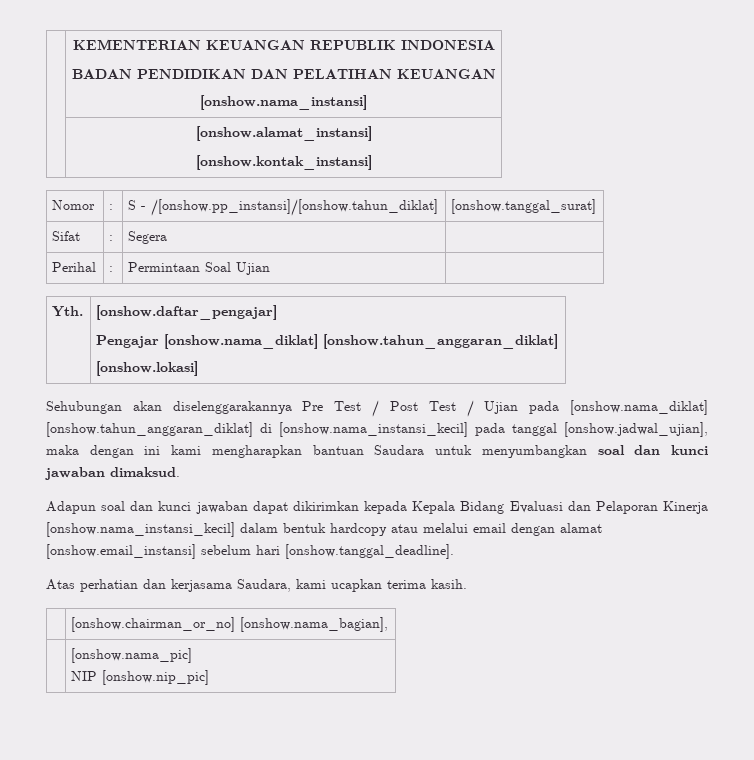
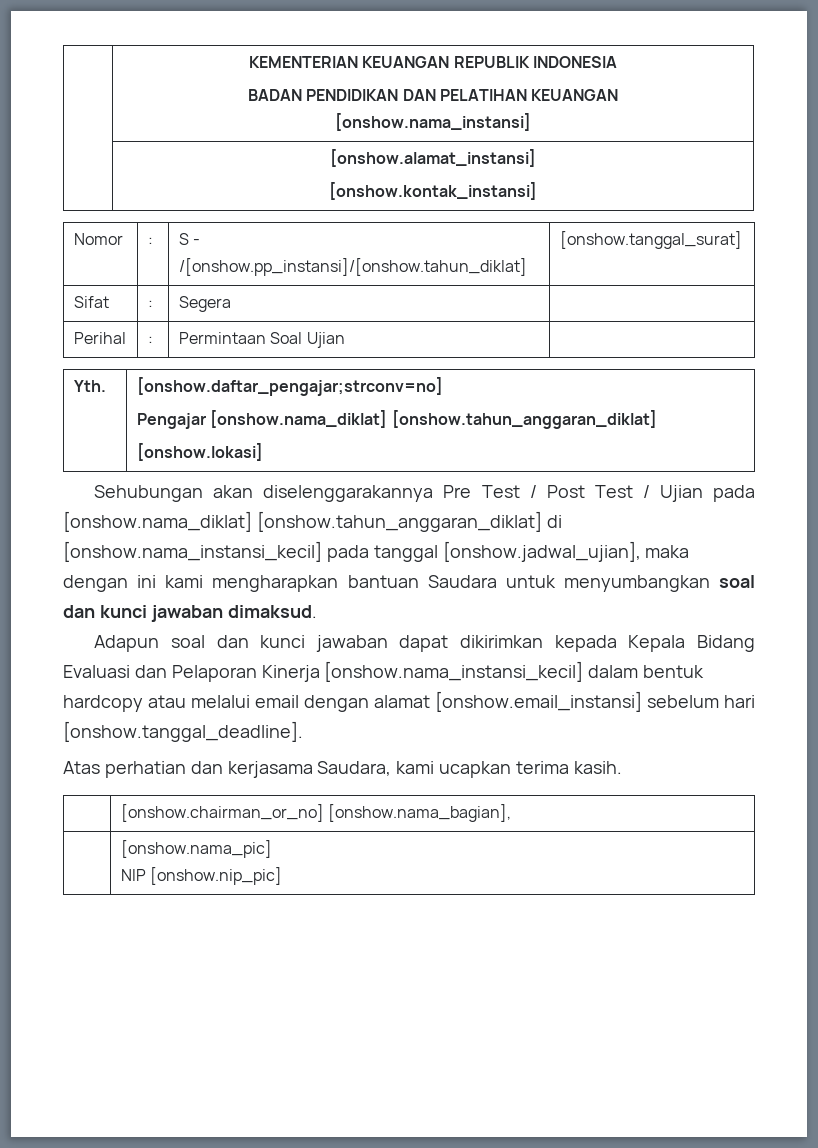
- Yth. | [onshow.daftar_pengajar]
+ Yth. | [onshow.daftar_pengajar;strconv=no]

